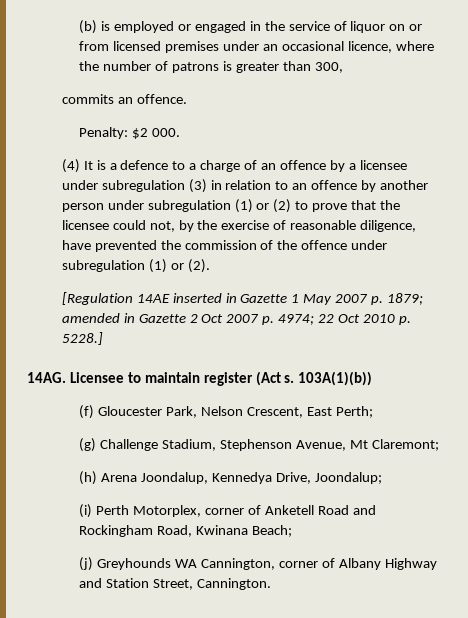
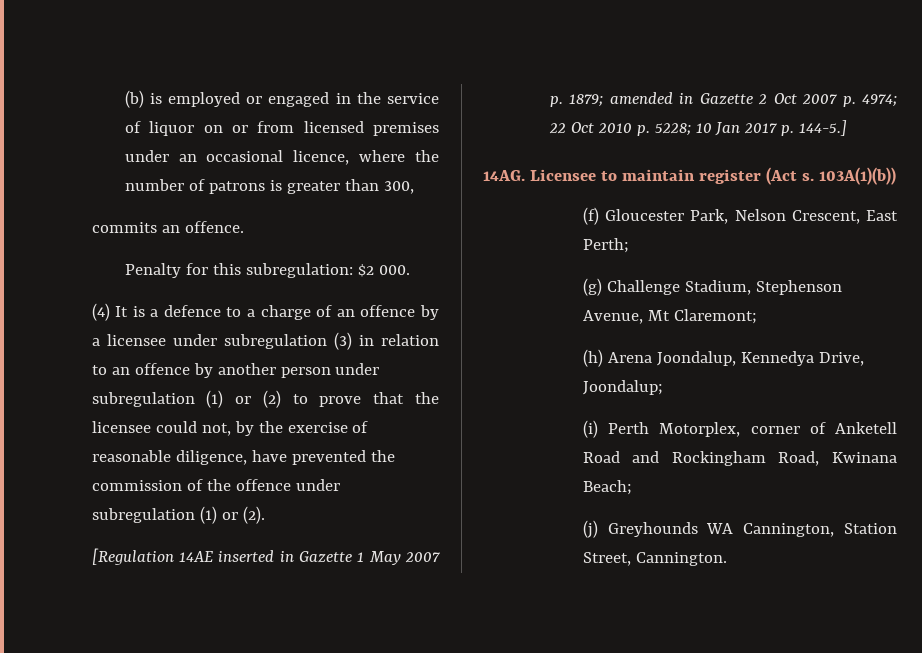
- Penalty: $2 000.
+ Penalty for this subregulation: $2 000.
- [Regulation 14AE inserted in Gazette 1 May 2007 p. 1879; amended in Gazette 2 Oct 2007 p. 4974; 22 Oct 2010 p. 5228.]
+ [Regulation 14AE inserted in Gazette 1 May 2007 p. 1879; amended in Gazette 2 Oct 2007 p. 4974; 22 Oct 2010 p. 5228; 10 Jan 2017 p. 144-5.]
- (j) Greyhounds WA Cannington, corner of Albany Highway and Station Street, Cannington.
+ (j) Greyhounds WA Cannington, Station Street, Cannington.

